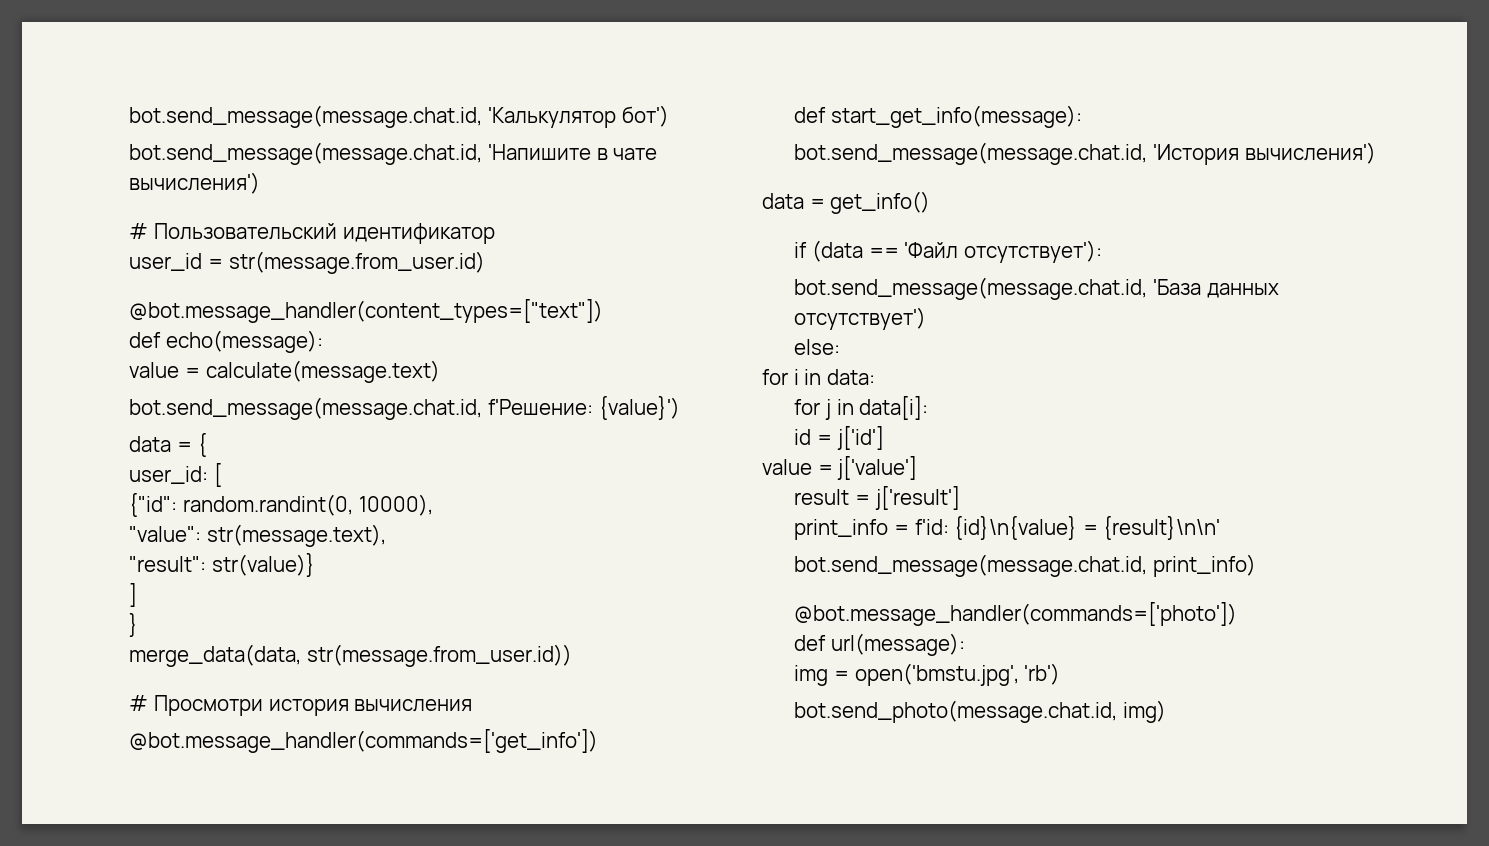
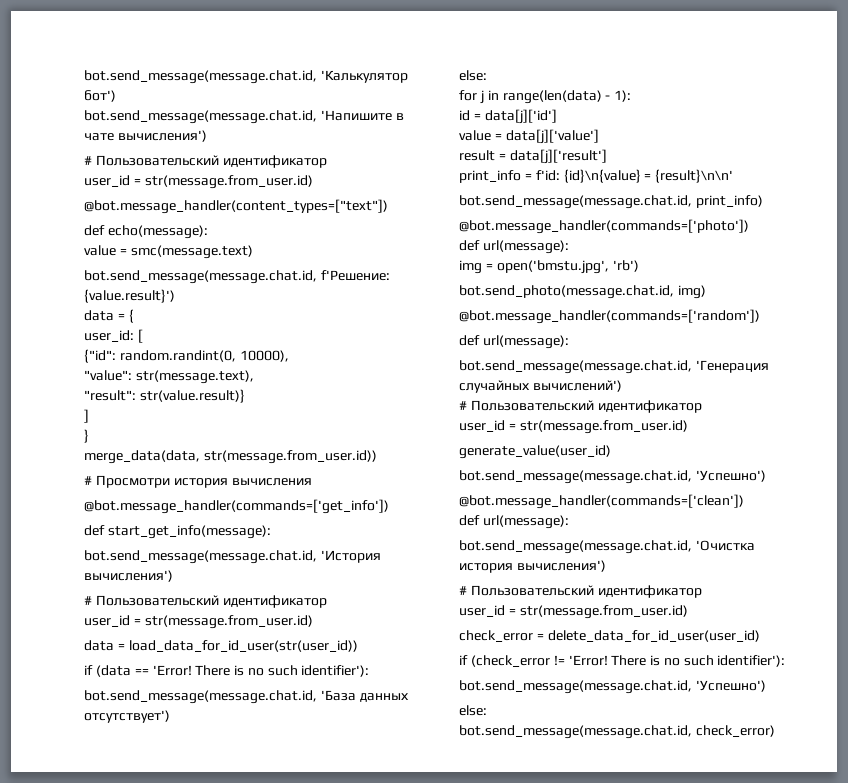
- value = calculate(message.text)
+ value = smc(message.text)
- bot.send_message(message.chat.id, f'Решение: {value}')
+ bot.send_message(message.chat.id, f'Решение: {value.result}')
- "result": str(value)}
+ "result": str(value.result)}
  bot.send_message(message.chat.id, 'История вычисления')
- data = get_info()
+ # Пользовательский идентификатор
+ user_id = str(message.from_user.id)
+ data = load_data_for_id_user(str(user_id))
- if (data == 'Файл отсутствует'):
+ if (data == 'Error! There is no such identifier'):
- for i in data:
- for j in data[i]:
+ for j in range(len(data) - 1):
- id = j['id']
- value = j['value']
+ id = data[j]['id']
+ value = data[j]['value']
- result = j['result']
+ result = data[j]['result']
+ @bot.message_handler(commands=['random'])
+ def url(message):
+ bot.send_message(message.chat.id, 'Генерация случайных вычислений')
+ # Пользовательский идентификатор
+ user_id = str(message.from_user.id)
+ generate_value(user_id)
+ bot.send_message(message.chat.id, 'Успешно')
+ @bot.message_handler(commands=['clean'])
+ def url(message):
+ bot.send_message(message.chat.id, 'Очистка история вычисления')
+ # Пользовательский идентификатор
+ user_id = str(message.from_user.id)
+ check_error = delete_data_for_id_user(user_id)
+ if (check_error != 'Error! There is no such identifier'):
+ bot.send_message(message.chat.id, 'Успешно')
+ else:
+ bot.send_message(message.chat.id, check_error)

